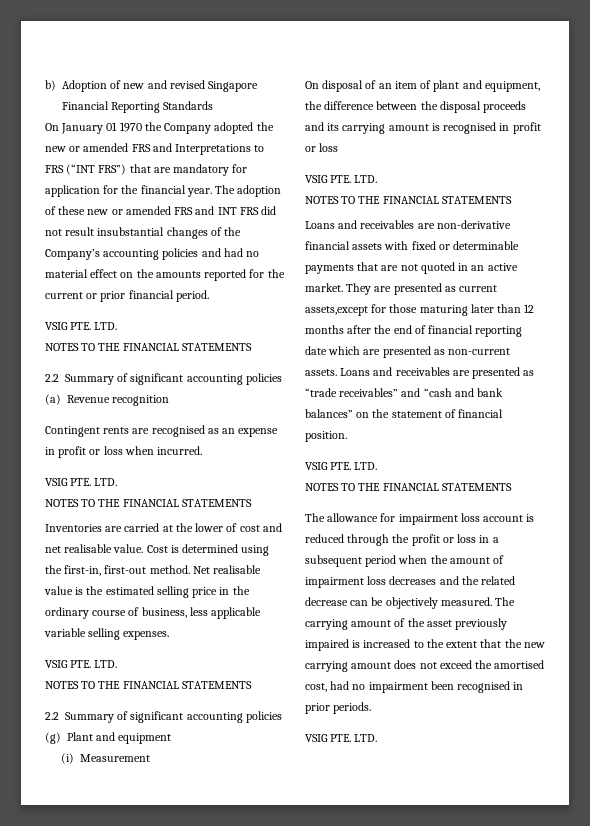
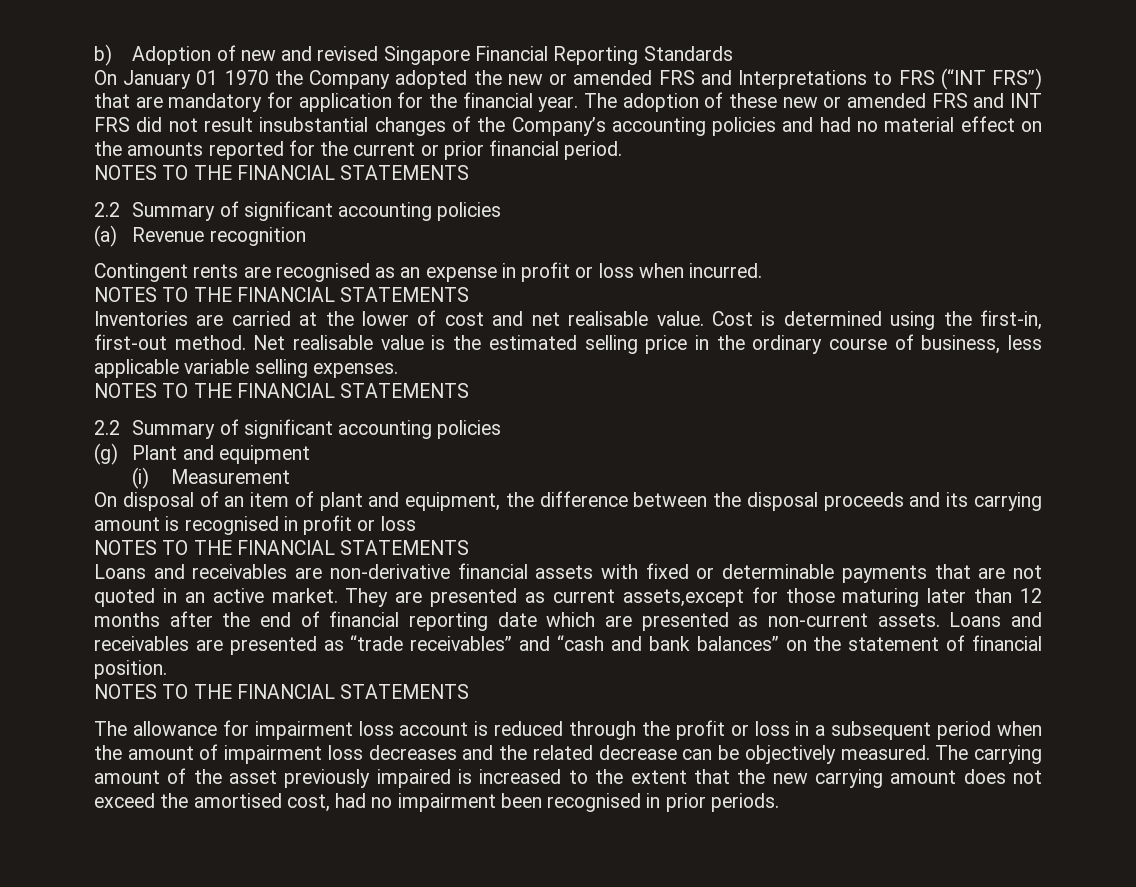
  The adoption of these new or amended FRS and INT FRS did not result insubstantial changes of the Company’s accounting policies and had no material effect on the amounts reported for the current or prior financial period.
- VSIG PTE. LTD.
  Contingent rents are recognised as an expense in profit or loss when incurred.
- VSIG PTE. LTD.
  Net realisable value is the estimated selling price in the ordinary course of business, less applicable variable selling expenses.
- VSIG PTE. LTD.
  On disposal of an item of plant and equipment, the difference between the disposal proceeds and its carrying amount is recognised in profit or loss
- VSIG PTE. LTD.
  Loans and receivables are presented as “trade receivables” and “cash and bank balances” on the statement of financial position.
- VSIG PTE. LTD.
  The carrying amount of the asset previously impaired is increased to the extent that the new carrying amount does not exceed the amortised cost, had no impairment been recognised in prior periods.
- VSIG PTE. LTD.

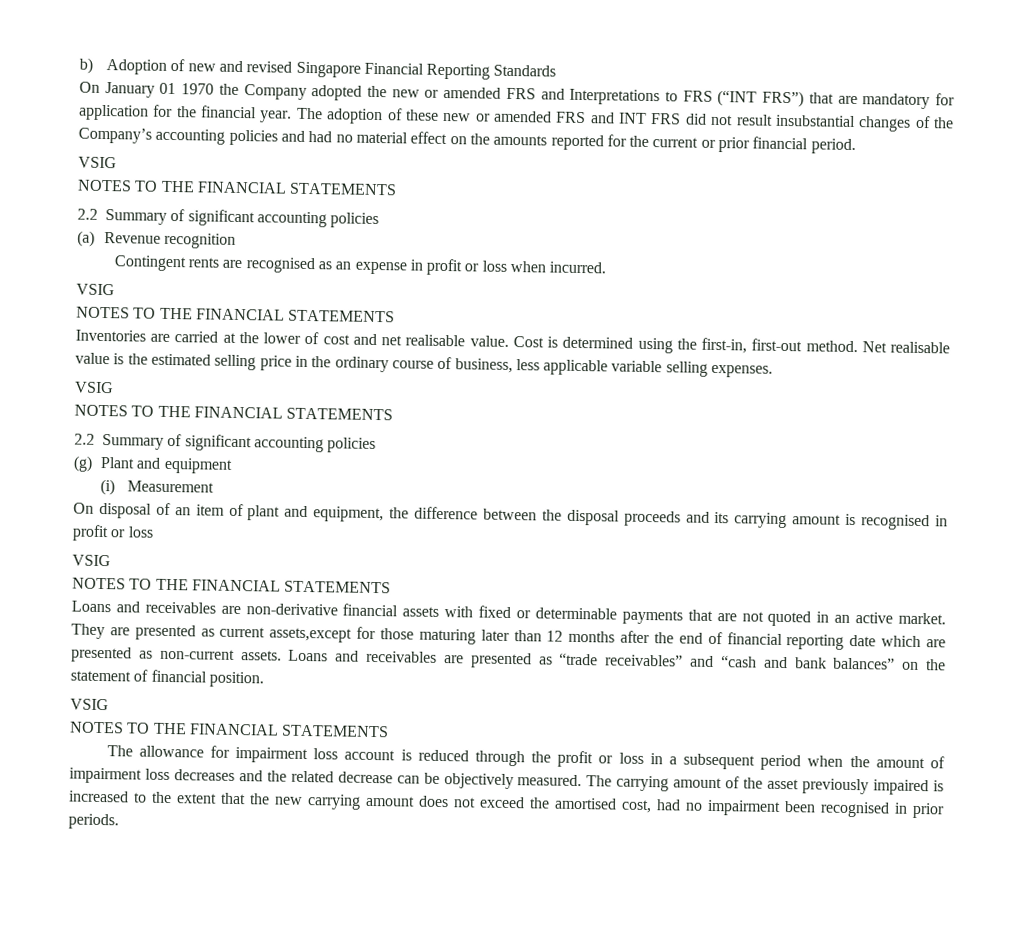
  The adoption of these new or amended FRS and INT FRS did not result insubstantial changes of the Company’s accounting policies and had no material effect on the amounts reported for the current or prior financial period.
+ VSIG
  Contingent rents are recognised as an expense in profit or loss when incurred.
+ VSIG
  Net realisable value is the estimated selling price in the ordinary course of business, less applicable variable selling expenses.
+ VSIG
  On disposal of an item of plant and equipment, the difference between the disposal proceeds and its carrying amount is recognised in profit or loss
+ VSIG
  Loans and receivables are presented as “trade receivables” and “cash and bank balances” on the statement of financial position.
+ VSIG

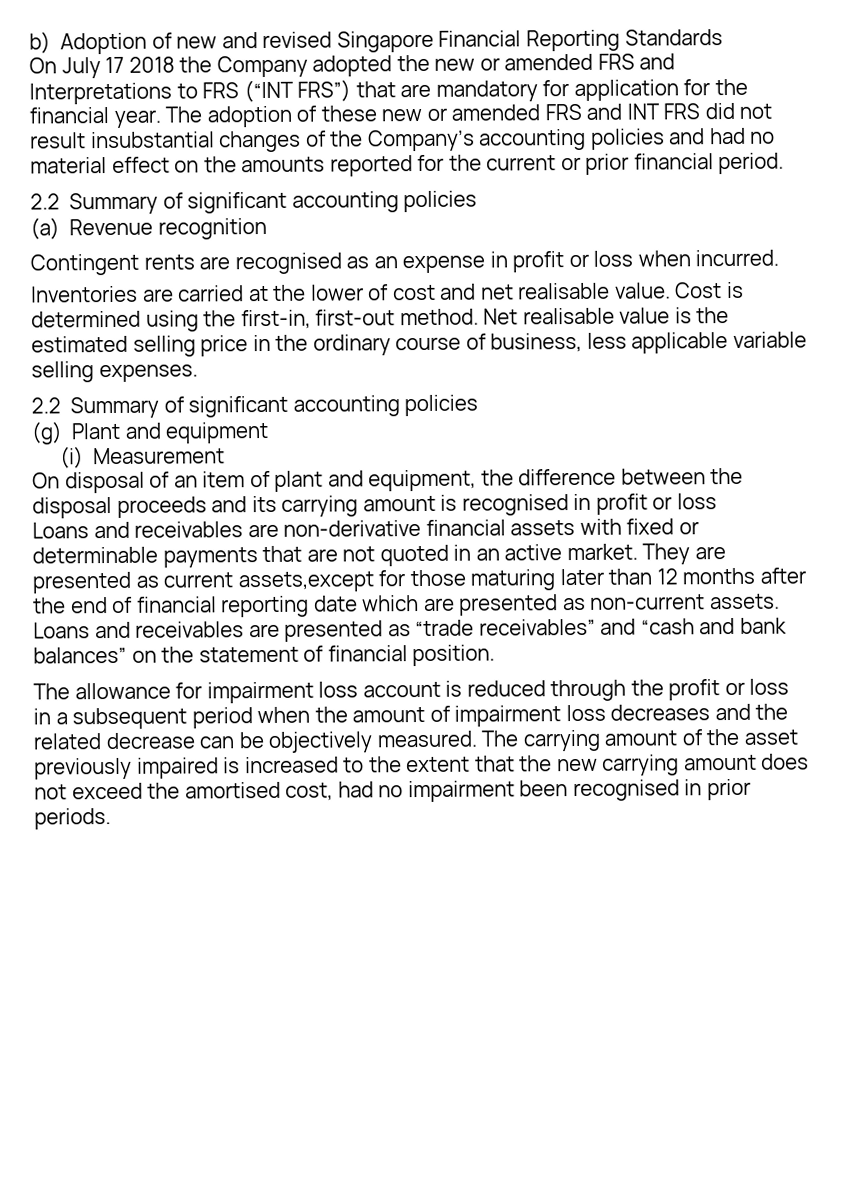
- On January 01 1970 the Company adopted the new or amended FRS and Interpretations to FRS (“INT FRS”) that are mandatory for application for the financial year.
+ On July 17 2018 the Company adopted the new or amended FRS and Interpretations to FRS (“INT FRS”) that are mandatory for application for the financial year.
  The adoption of these new or amended FRS and INT FRS did not result insubstantial changes of the Company’s accounting policies and had no material effect on the amounts reported for the current or prior financial period.
- VSIG
- NOTES TO THE FINANCIAL STATEMENTS
  Contingent rents are recognised as an expense in profit or loss when incurred.
- VSIG
- NOTES TO THE FINANCIAL STATEMENTS
  Net realisable value is the estimated selling price in the ordinary course of business, less applicable variable selling expenses.
- VSIG
- NOTES TO THE FINANCIAL STATEMENTS
  On disposal of an item of plant and equipment, the difference between the disposal proceeds and its carrying amount is recognised in profit or loss
- VSIG
- NOTES TO THE FINANCIAL STATEMENTS
  Loans and receivables are presented as “trade receivables” and “cash and bank balances” on the statement of financial position.
- VSIG
- NOTES TO THE FINANCIAL STATEMENTS

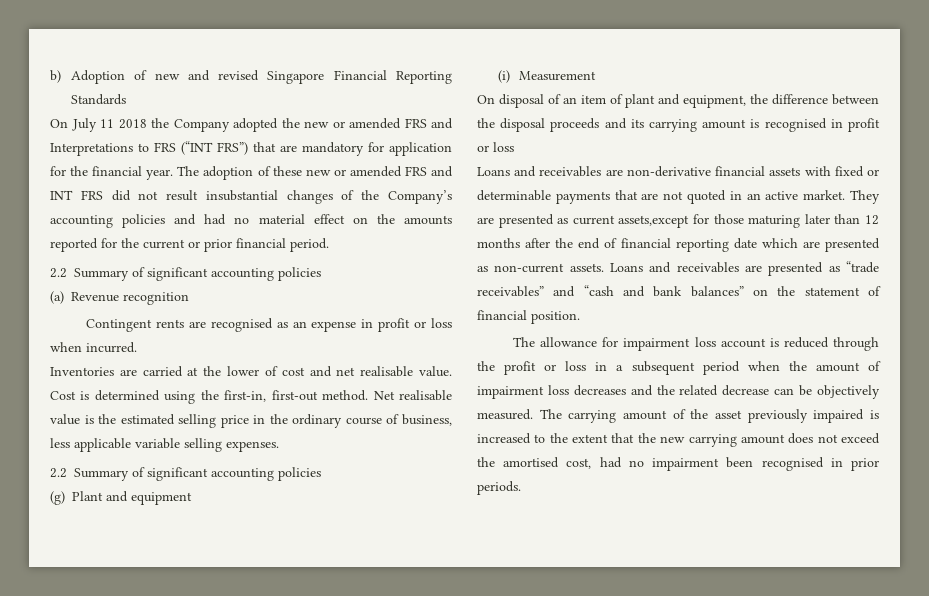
- On July 17 2018 the Company adopted the new or amended FRS and Interpretations to FRS (“INT FRS”) that are mandatory for application for the financial year.
+ On July 11 2018 the Company adopted the new or amended FRS and Interpretations to FRS (“INT FRS”) that are mandatory for application for the financial year.

